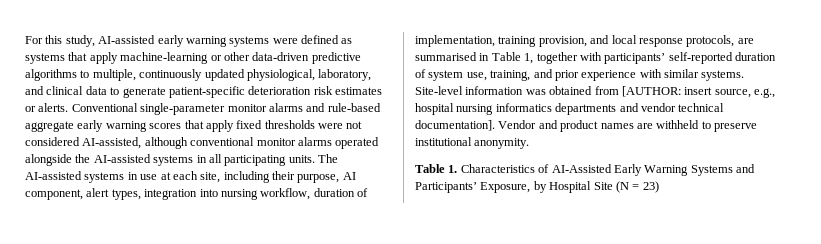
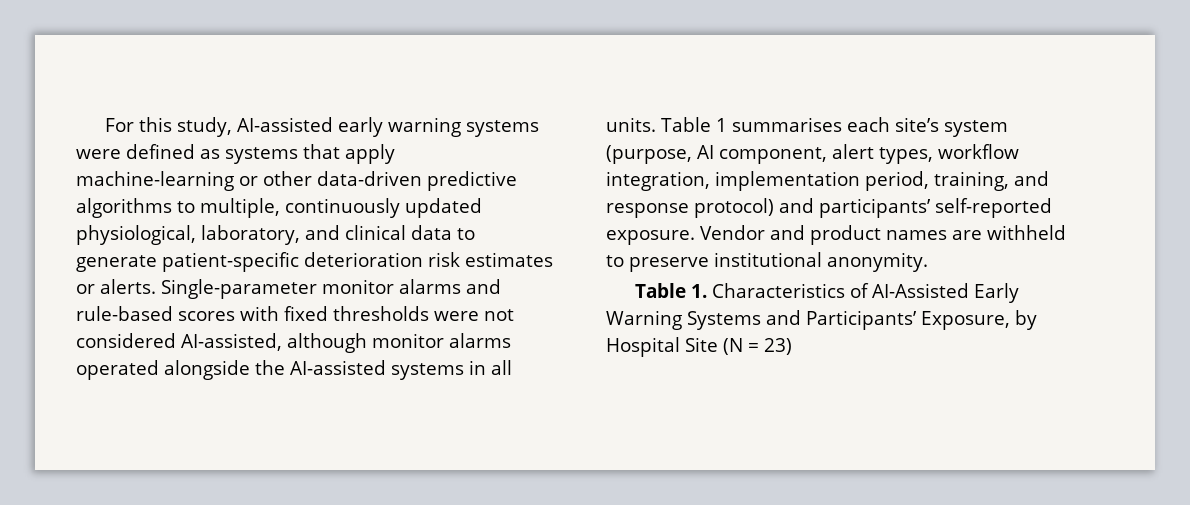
- Conventional single-parameter monitor alarms and rule-based aggregate early warning scores that apply fixed thresholds were not considered AI-assisted, although conventional monitor alarms operated alongside the AI-assisted systems in all participating units. The AI-assisted systems in use at each site, including their purpose, AI component, alert types, integration into nursing workflow, duration of implementation, training provision, and local response protocols, are summarised in Table 1, together with participants’ self-reported duration of system use, training, and prior experience with similar systems. Site-level information was obtained from [AUTHOR: insert source, e.g., hospital nursing informatics departments and vendor technical documentation].
+ Single-parameter monitor alarms and rule-based scores with fixed thresholds were not considered AI-assisted, although monitor alarms operated alongside the AI-assisted systems in all units. Table 1 summarises each site’s system (purpose, AI component, alert types, workflow integration, implementation period, training, and response protocol) and participants’ self-reported exposure.

